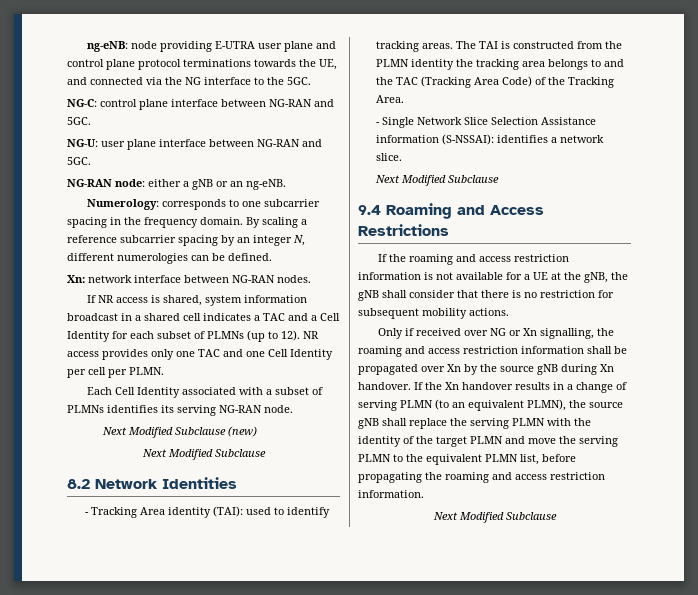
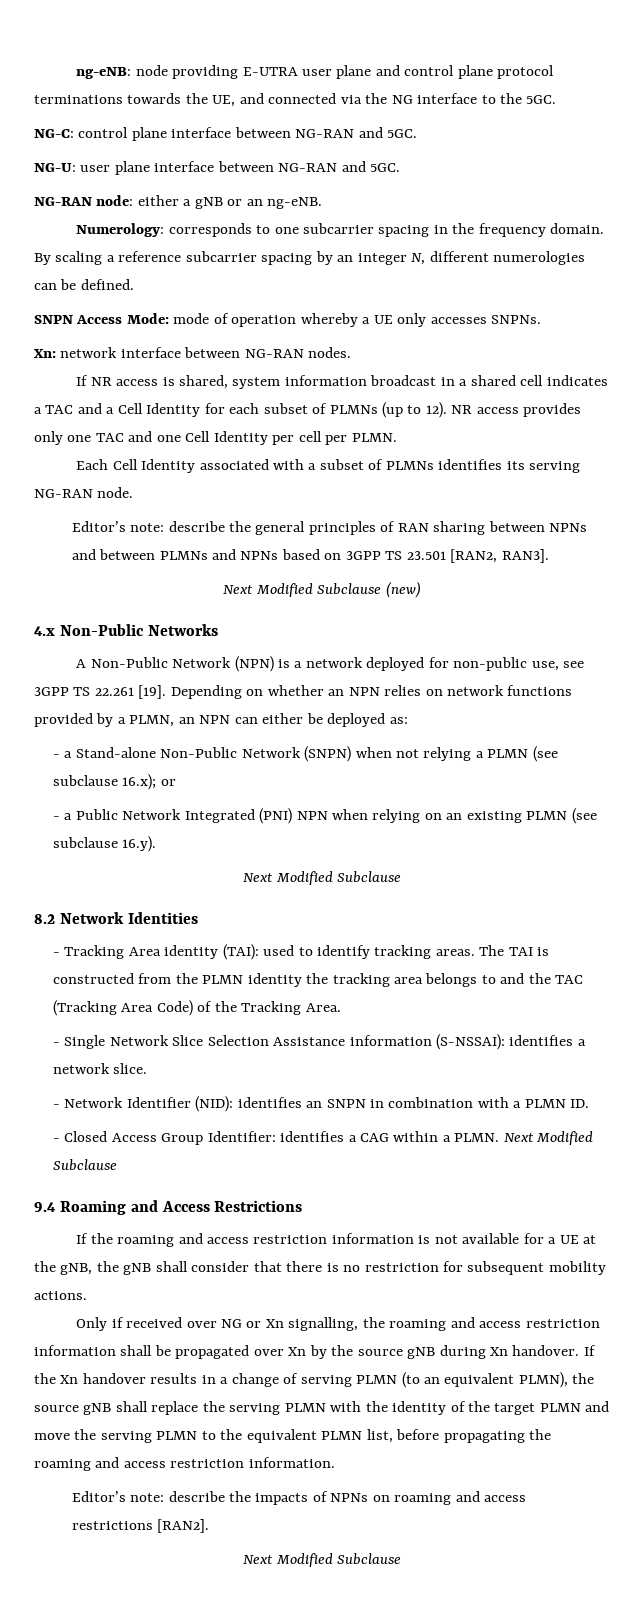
+ SNPN Access Mode: mode of operation whereby a UE only accesses SNPNs.
+ Editor’s note: describe the general principles of RAN sharing between NPNs and between PLMNs and NPNs based on 3GPP TS 23.501 [RAN2, RAN3].
  Next Modified Subclause (new)
+ 4.x Non-Public Networks
+ A Non-Public Network (NPN) is a network deployed for non-public use, see 3GPP TS 22.261 [19]. Depending on whether an NPN relies on network functions provided by a PLMN, an NPN can either be deployed as:
+ - a Stand-alone Non-Public Network (SNPN) when not relying a PLMN (see subclause 16.x); or
+ - a Public Network Integrated (PNI) NPN when relying on an existing PLMN (see subclause 16.y).
+ - Network Identifier (NID): identifies an SNPN in combination with a PLMN ID.
+ - Closed Access Group Identifier: identifies a CAG within a PLMN.
+ Editor’s note: describe the impacts of NPNs on roaming and access restrictions [RAN2].

